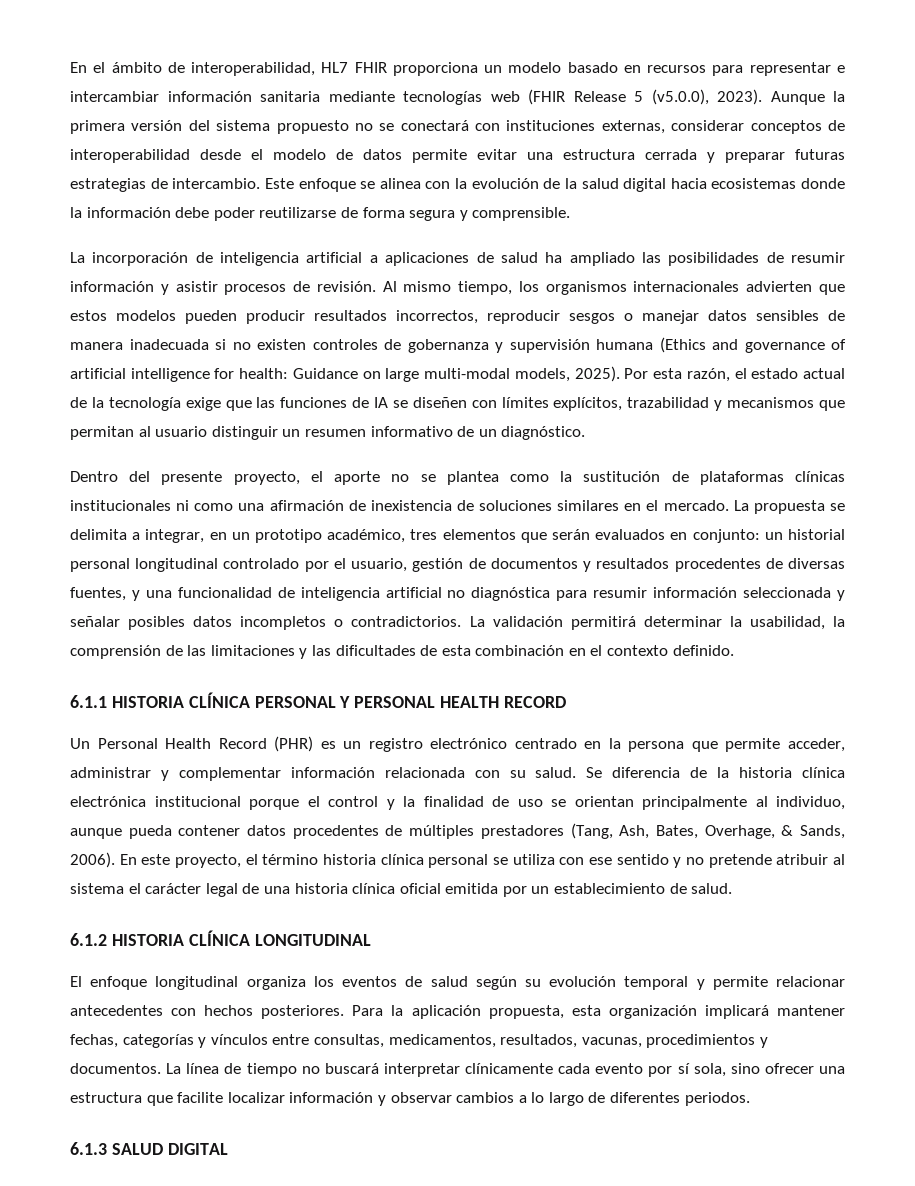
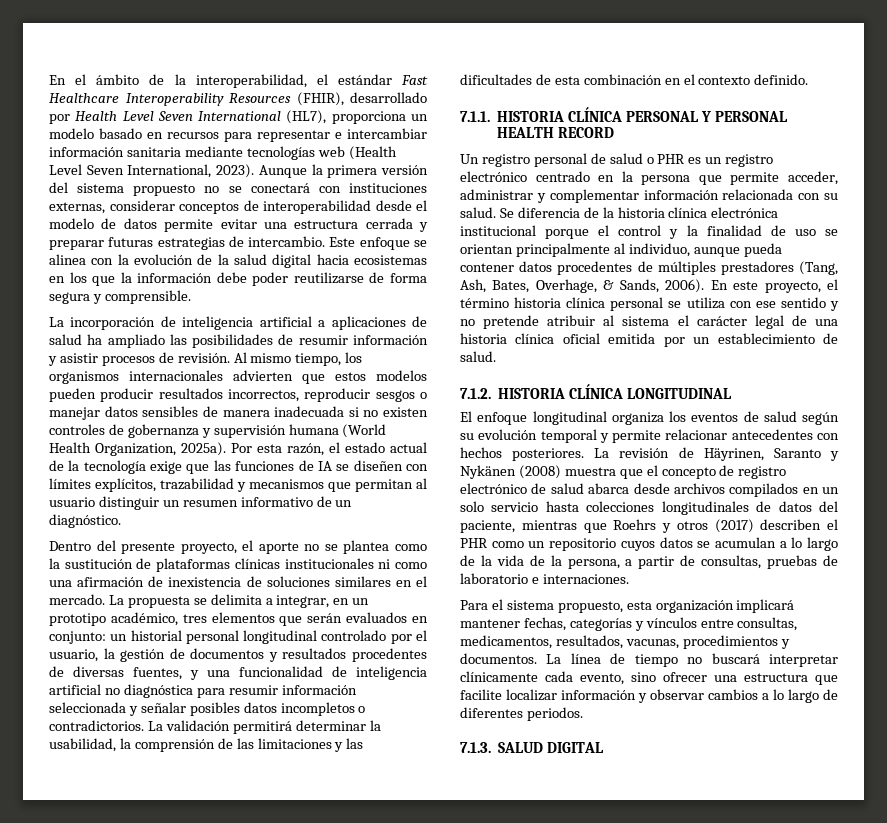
- En el ámbito de interoperabilidad, HL7 FHIR proporciona un modelo basado en recursos para representar e intercambiar información sanitaria mediante tecnologías web (FHIR Release 5 (v5.0.0), 2023).
+ En el ámbito de la interoperabilidad, el estándar Fast Healthcare Interoperability Resources (FHIR), desarrollado por Health Level Seven International (HL7), proporciona un modelo basado en recursos para representar e intercambiar información sanitaria mediante tecnologías web (Health Level Seven International, 2023).
- Este enfoque se alinea con la evolución de la salud digital hacia ecosistemas donde la información debe poder reutilizarse de forma segura y comprensible.
+ Este enfoque se alinea con la evolución de la salud digital hacia ecosistemas en los que la información debe poder reutilizarse de forma segura y comprensible.
- Al mismo tiempo, los organismos internacionales advierten que estos modelos pueden producir resultados incorrectos, reproducir sesgos o manejar datos sensibles de manera inadecuada si no existen controles de gobernanza y supervisión humana (Ethics and governance of artificial intelligence for health: Guidance on large multi-modal models, 2025).
+ Al mismo tiempo, los organismos internacionales advierten que estos modelos pueden producir resultados incorrectos, reproducir sesgos o manejar datos sensibles de manera inadecuada si no existen controles de gobernanza y supervisión humana (World Health Organization, 2025a).
- La propuesta se delimita a integrar, en un prototipo académico, tres elementos que serán evaluados en conjunto: un historial personal longitudinal controlado por el usuario, gestión de documentos y resultados procedentes de diversas fuentes, y una funcionalidad de inteligencia artificial no diagnóstica para resumir información seleccionada y señalar posibles datos incompletos o contradictorios.
+ La propuesta se delimita a integrar, en un prototipo académico, tres elementos que serán evaluados en conjunto: un historial personal longitudinal controlado por el usuario, la gestión de documentos y resultados procedentes de diversas fuentes, y una funcionalidad de inteligencia artificial no diagnóstica para resumir información seleccionada y señalar posibles datos incompletos o contradictorios.
- 6.1.1 HISTORIA CLÍNICA PERSONAL Y PERSONAL HEALTH RECORD
+ 7.1.1. HISTORIA CLÍNICA PERSONAL Y PERSONAL HEALTH RECORD
- Un Personal Health Record (PHR) es un registro electrónico centrado en la persona que permite acceder, administrar y complementar información relacionada con su salud.
+ Un registro personal de salud o PHR es un registro electrónico centrado en la persona que permite acceder, administrar y complementar información relacionada con su salud.
- 6.1.2 HISTORIA CLÍNICA LONGITUDINAL
+ 7.1.2. HISTORIA CLÍNICA LONGITUDINAL
- Para la aplicación propuesta, esta organización implicará mantener fechas, categorías y vínculos entre consultas, medicamentos, resultados, vacunas, procedimientos y documentos.
+ La revisión de Häyrinen, Saranto y Nykänen (2008) muestra que el concepto de registro electrónico de salud abarca desde archivos compilados en un solo servicio hasta colecciones longitudinales de datos del paciente, mientras que Roehrs y otros (2017) describen el PHR como un repositorio cuyos datos se acumulan a lo largo de la vida de la persona, a partir de consultas, pruebas de laboratorio e internaciones.
+ Para el sistema propuesto, esta organización implicará mantener fechas, categorías y vínculos entre consultas, medicamentos, resultados, vacunas, procedimientos y documentos.
- La línea de tiempo no buscará interpretar clínicamente cada evento por sí sola, sino ofrecer una estructura que facilite localizar información y observar cambios a lo largo de diferentes periodos.
+ La línea de tiempo no buscará interpretar clínicamente cada evento, sino ofrecer una estructura que facilite localizar información y observar cambios a lo largo de diferentes periodos.
- 6.1.3 SALUD DIGITAL
+ 7.1.3. SALUD DIGITAL

